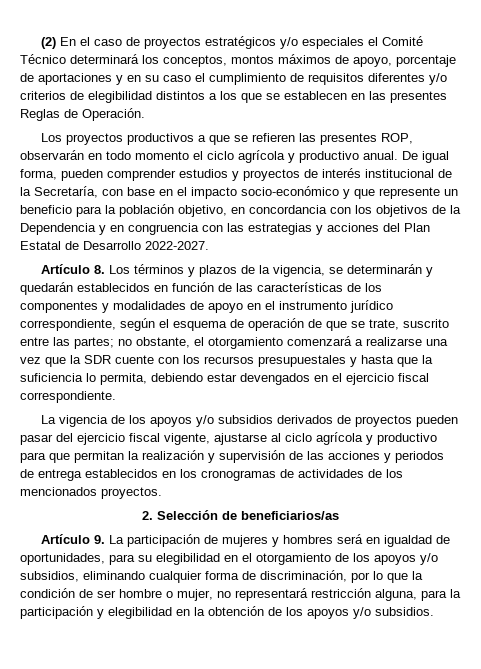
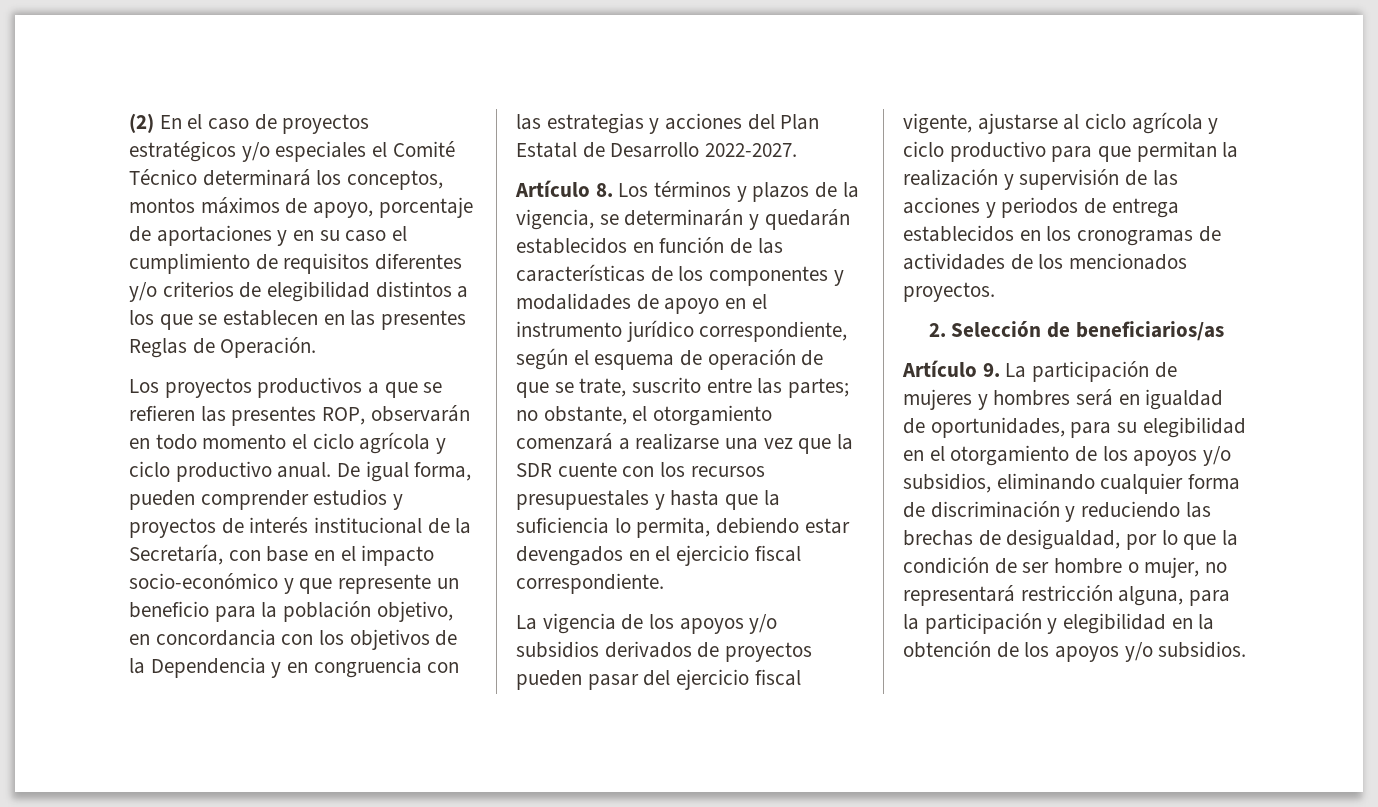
- Los proyectos productivos a que se refieren las presentes ROP, observarán en todo momento el ciclo agrícola y productivo anual.
+ Los proyectos productivos a que se refieren las presentes ROP, observarán en todo momento el ciclo agrícola y ciclo productivo anual.
- La vigencia de los apoyos y/o subsidios derivados de proyectos pueden pasar del ejercicio fiscal vigente, ajustarse al ciclo agrícola y productivo para que permitan la realización y supervisión de las acciones y periodos de entrega establecidos en los cronogramas de actividades de los mencionados proyectos.
+ La vigencia de los apoyos y/o subsidios derivados de proyectos pueden pasar del ejercicio fiscal vigente, ajustarse al ciclo agrícola y ciclo productivo para que permitan la realización y supervisión de las acciones y periodos de entrega establecidos en los cronogramas de actividades de los mencionados proyectos.
- Artículo 9. La participación de mujeres y hombres será en igualdad de oportunidades, para su elegibilidad en el otorgamiento de los apoyos y/o subsidios, eliminando cualquier forma de discriminación, por lo que la condición de ser hombre o mujer, no representará restricción alguna, para la participación y elegibilidad en la obtención de los apoyos y/o subsidios.
+ Artículo 9. La participación de mujeres y hombres será en igualdad de oportunidades, para su elegibilidad en el otorgamiento de los apoyos y/o subsidios, eliminando cualquier forma de discriminación y reduciendo las brechas de desigualdad, por lo que la condición de ser hombre o mujer, no representará restricción alguna, para la participación y elegibilidad en la obtención de los apoyos y/o subsidios.

